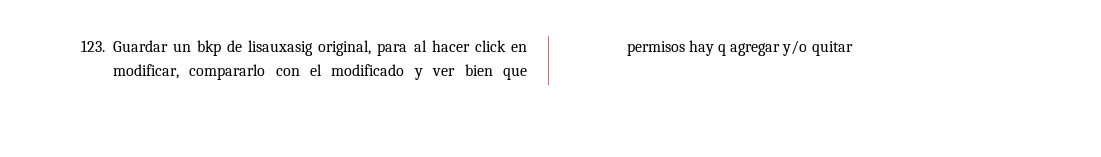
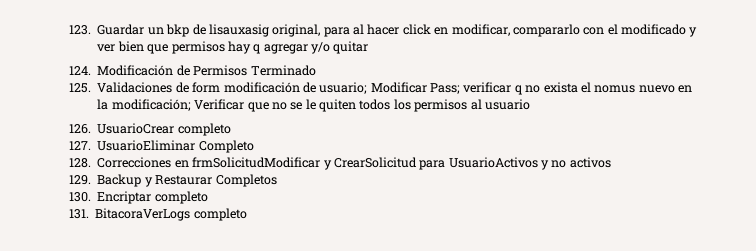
+ 124. Modificación de Permisos Terminado
+ 125. Validaciones de form modificación de usuario; Modificar Pass; verificar q no exista el nomus nuevo en la modificación; Verificar que no se le quiten todos los permisos al usuario
+ 126. UsuarioCrear completo
+ 127. UsuarioEliminar Completo
+ 128. Correcciones en frmSolicitudModificar y CrearSolicitud para UsuarioActivos y no activos
+ 129. Backup y Restaurar Completos
+ 130. Encriptar completo
+ 131. BitacoraVerLogs completo

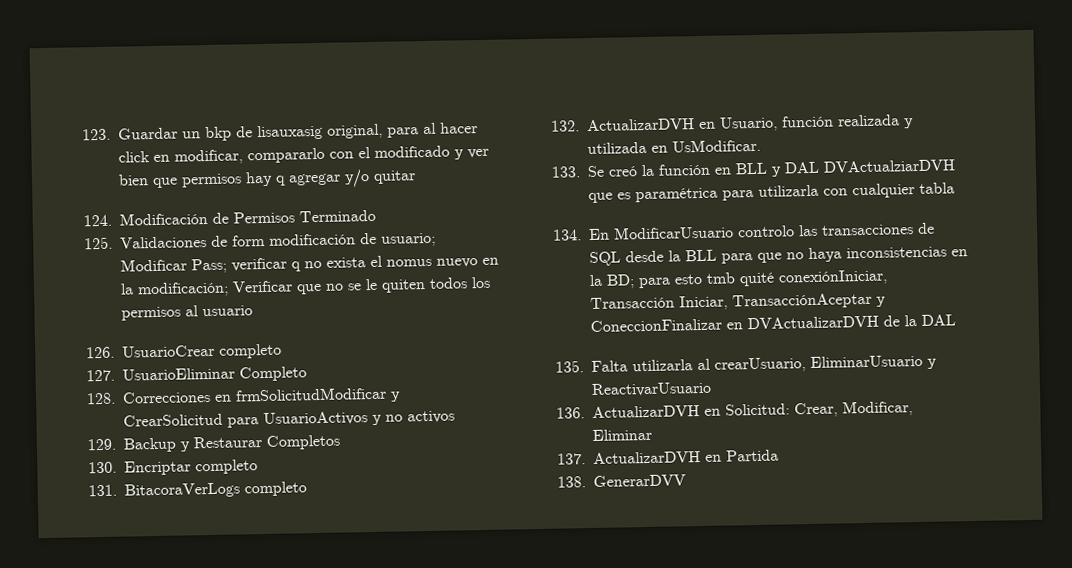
+ 132. ActualizarDVH en Usuario, función realizada y utilizada en UsModificar.
+ 133. Se creó la función en BLL y DAL DVActualziarDVH que es paramétrica para utilizarla con cualquier tabla
+ 134. En ModificarUsuario controlo las transacciones de SQL desde la BLL para que no haya inconsistencias en la BD; para esto tmb quité conexiónIniciar, Transacción Iniciar, TransacciónAceptar y ConeccionFinalizar en DVActualizarDVH de la DAL
+ 135. Falta utilizarla al crearUsuario, EliminarUsuario y ReactivarUsuario
+ 136. ActualizarDVH en Solicitud: Crear, Modificar, Eliminar
+ 137. ActualizarDVH en Partida
+ 138. GenerarDVV

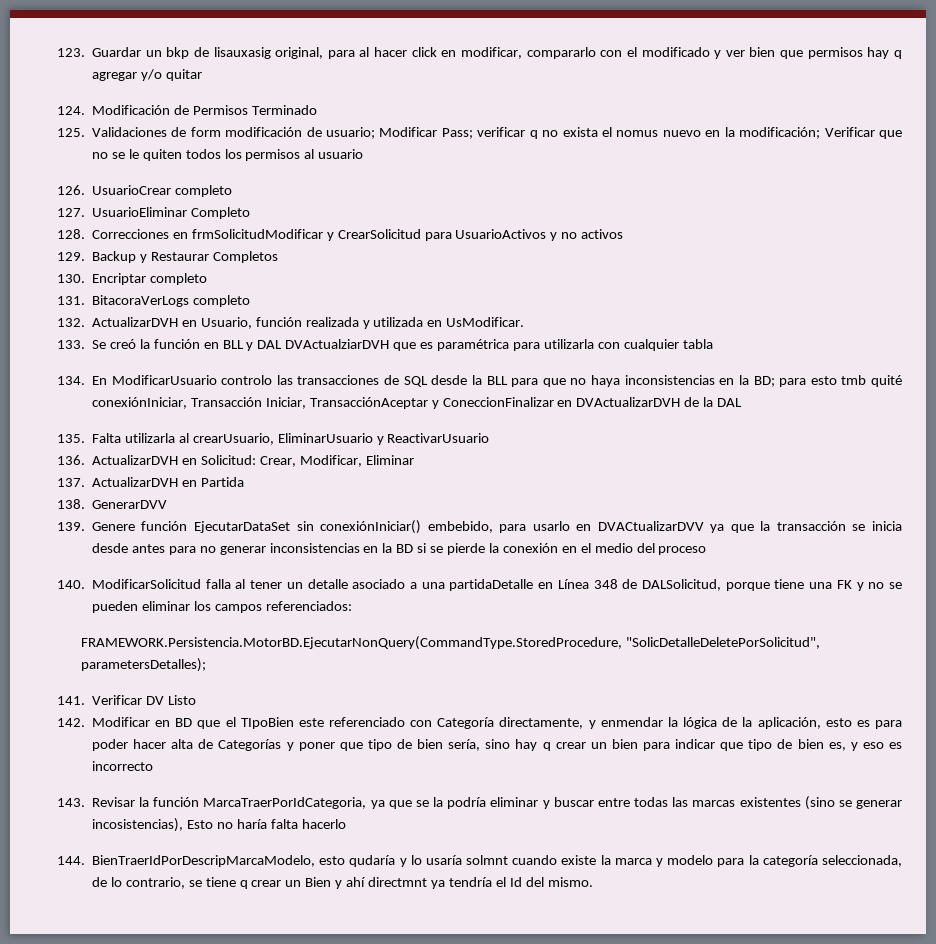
+ 139. Genere función EjecutarDataSet sin conexiónIniciar() embebido, para usarlo en DVACtualizarDVV ya que la transacción se inicia desde antes para no generar inconsistencias en la BD si se pierde la conexión en el medio del proceso
+ 140. ModificarSolicitud falla al tener un detalle asociado a una partidaDetalle en Línea 348 de DALSolicitud, porque tiene una FK y no se pueden eliminar los campos referenciados:
+ FRAMEWORK.Persistencia.MotorBD.EjecutarNonQuery(CommandType.StoredProcedure, "SolicDetalleDeletePorSolicitud", parametersDetalles);
+ 141. Verificar DV Listo
+ 142. Modificar en BD que el TIpoBien este referenciado con Categoría directamente, y enmendar la lógica de la aplicación, esto es para poder hacer alta de Categorías y poner que tipo de bien sería, sino hay q crear un bien para indicar que tipo de bien es, y eso es incorrecto
+ 143. Revisar la función MarcaTraerPorIdCategoria, ya que se la podría eliminar y buscar entre todas las marcas existentes (sino se generar incosistencias), Esto no haría falta hacerlo
+ 144. BienTraerIdPorDescripMarcaModelo, esto qudaría y lo usaría solmnt cuando existe la marca y modelo para la categoría seleccionada, de lo contrario, se tiene q crear un Bien y ahí directmnt ya tendría el Id del mismo.

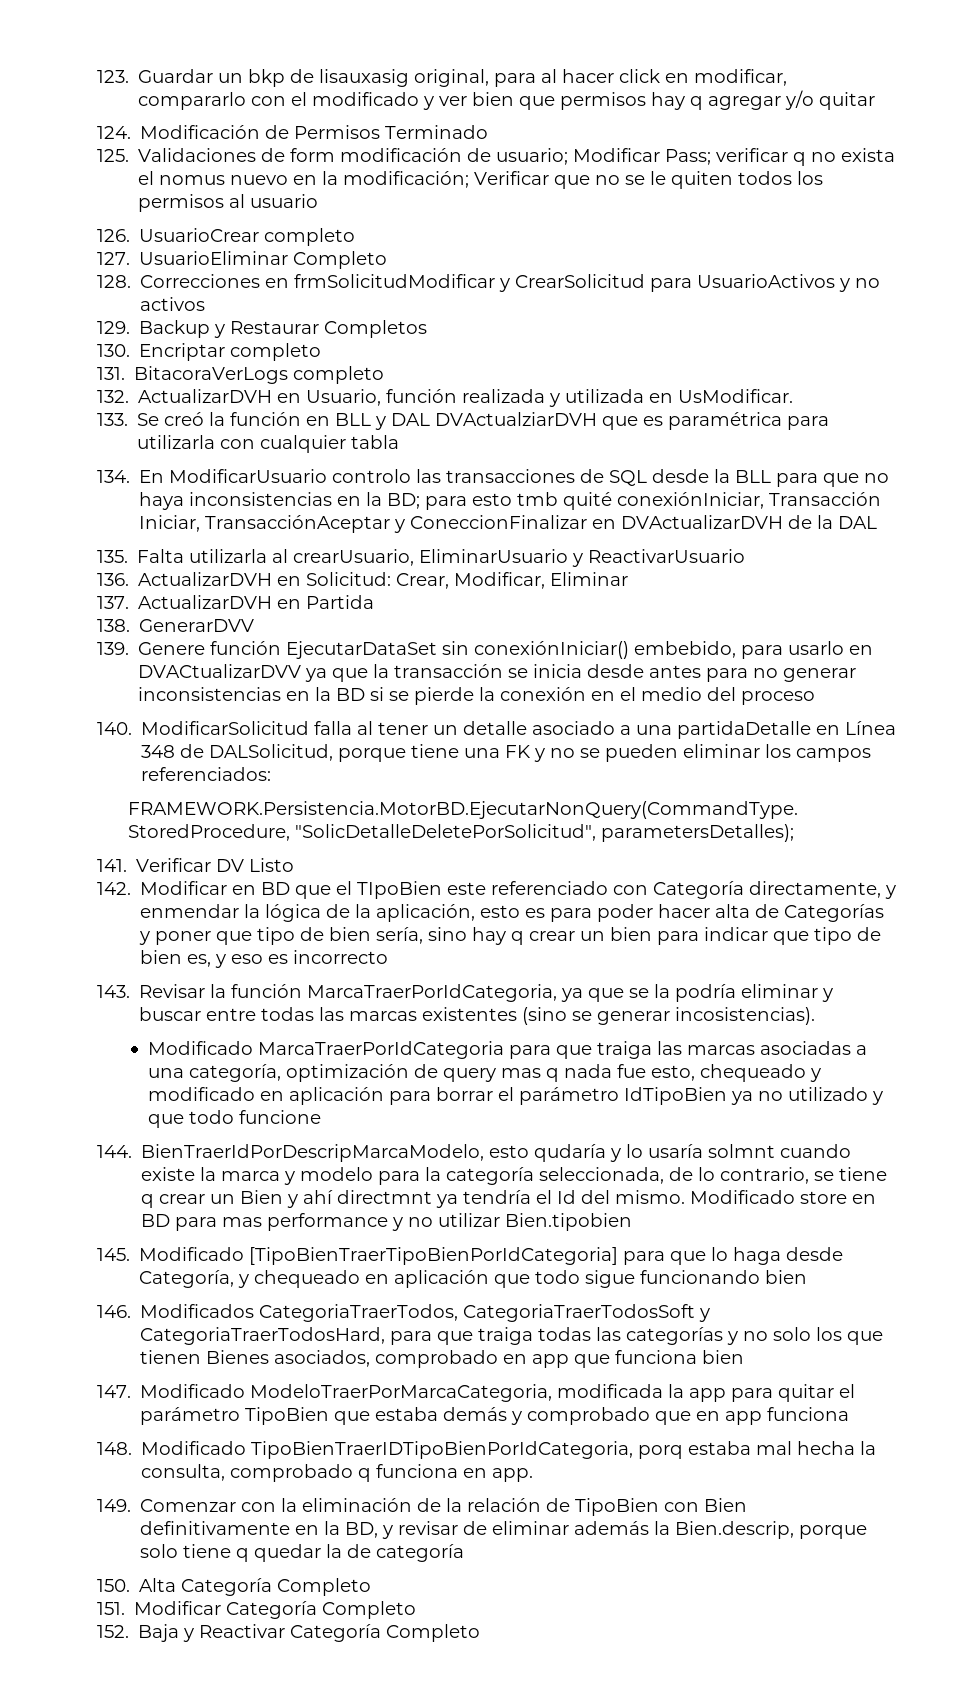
- 143. Revisar la función MarcaTraerPorIdCategoria, ya que se la podría eliminar y buscar entre todas las marcas existentes (sino se generar incosistencias), Esto no haría falta hacerlo
+ 143. Revisar la función MarcaTraerPorIdCategoria, ya que se la podría eliminar y buscar entre todas las marcas existentes (sino se generar incosistencias).
+ Modificado MarcaTraerPorIdCategoria para que traiga las marcas asociadas a una categoría, optimización de query mas q nada fue esto, chequeado y modificado en aplicación para borrar el parámetro IdTipoBien ya no utilizado y que todo funcione
+ Modificado store en BD para mas performance y no utilizar Bien.tipobien
+ 145. Modificado [TipoBienTraerTipoBienPorIdCategoria] para que lo haga desde Categoría, y chequeado en aplicación que todo sigue funcionando bien
+ 146. Modificados CategoriaTraerTodos, CategoriaTraerTodosSoft y CategoriaTraerTodosHard, para que traiga todas las categorías y no solo los que tienen Bienes asociados, comprobado en app que funciona bien
+ 147. Modificado ModeloTraerPorMarcaCategoria, modificada la app para quitar el parámetro TipoBien que estaba demás y comprobado que en app funciona
+ 148. Modificado TipoBienTraerIDTipoBienPorIdCategoria, porq estaba mal hecha la consulta, comprobado q funciona en app.
+ 149. Comenzar con la eliminación de la relación de TipoBien con Bien definitivamente en la BD, y revisar de eliminar además la Bien.descrip, porque solo tiene q quedar la de categoría
+ 150. Alta Categoría Completo
+ 151. Modificar Categoría Completo
+ 152. Baja y Reactivar Categoría Completo

